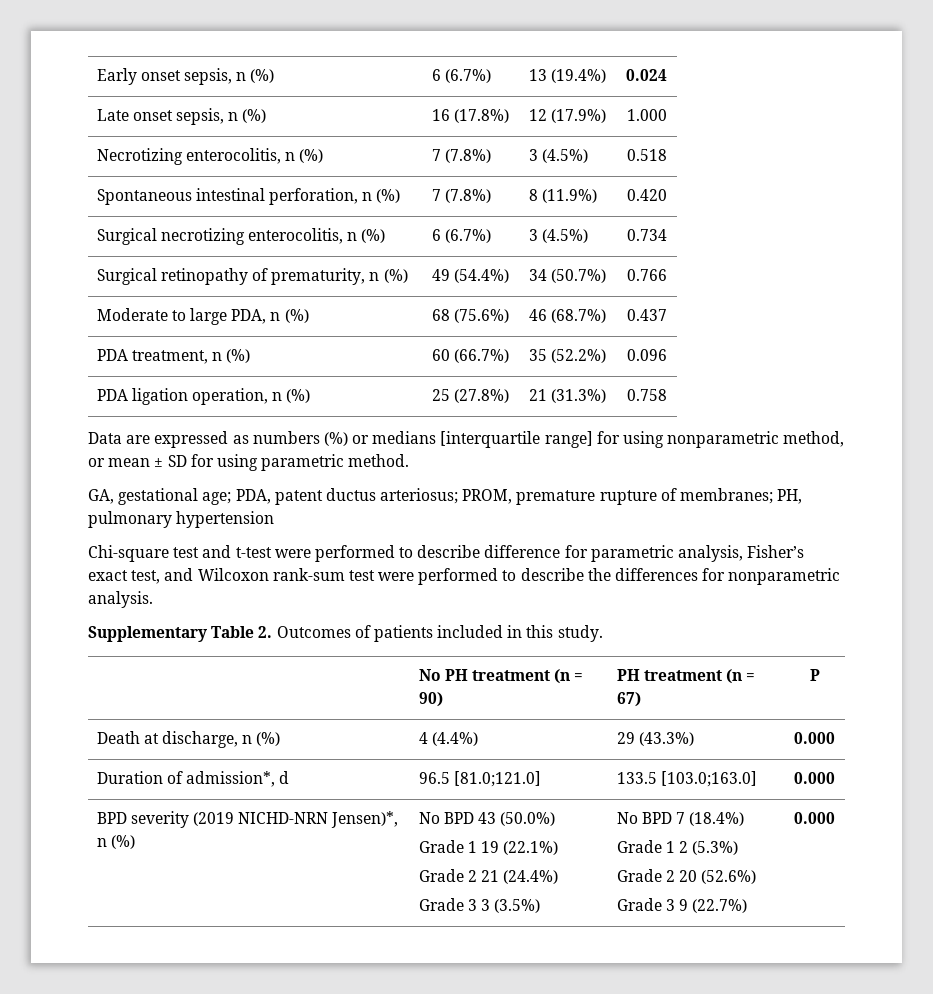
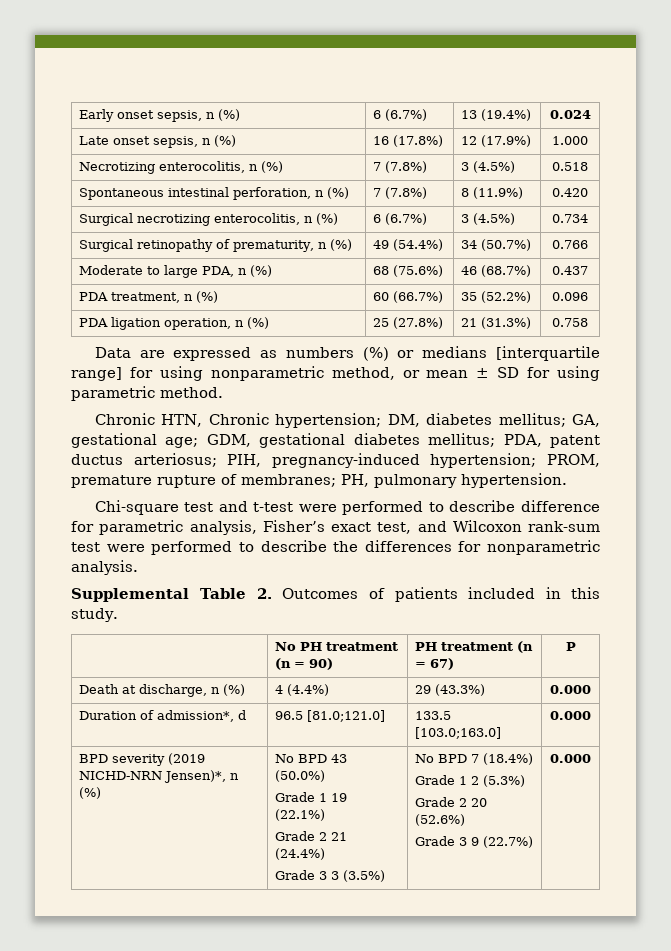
- GA, gestational age; PDA, patent ductus arteriosus; PROM, premature rupture of membranes; PH, pulmonary hypertension
+ Chronic HTN, Chronic hypertension; DM, diabetes mellitus; GA, gestational age; GDM, gestational diabetes mellitus; PDA, patent ductus arteriosus; PIH, pregnancy-induced hypertension; PROM, premature rupture of membranes; PH, pulmonary hypertension.
- Supplementary Table 2. Outcomes of patients included in this study.
+ Supplemental Table 2. Outcomes of patients included in this study.

